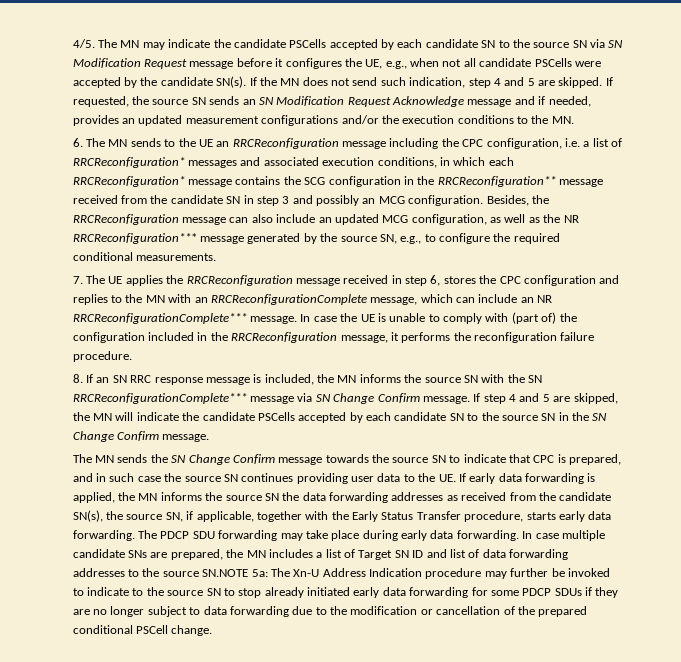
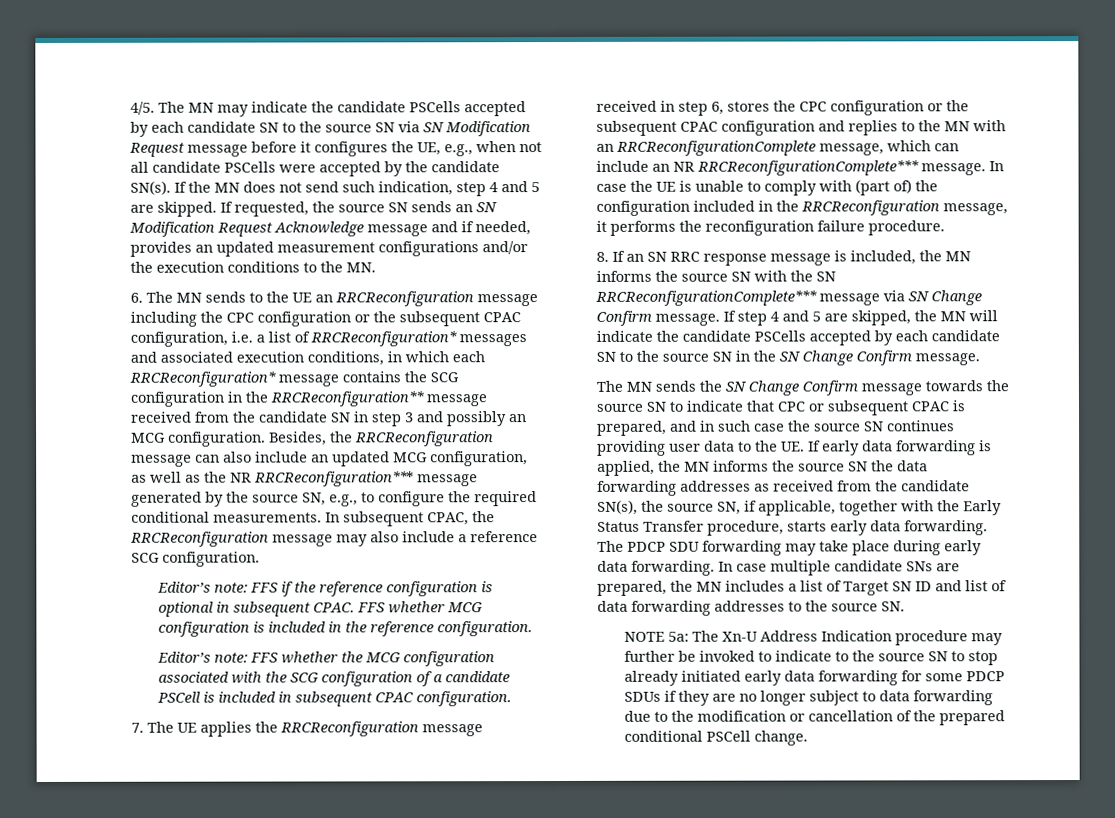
- 6. The MN sends to the UE an RRCReconfiguration message including the CPC configuration, i.e. a list of RRCReconfiguration* messages and associated execution conditions, in which each RRCReconfiguration* message contains the SCG configuration in the RRCReconfiguration** message received from the candidate SN in step 3 and possibly an MCG configuration.
+ 6. The MN sends to the UE an RRCReconfiguration message including the CPC configuration or the subsequent CPAC configuration, i.e. a list of RRCReconfiguration* messages and associated execution conditions, in which each RRCReconfiguration* message contains the SCG configuration in the RRCReconfiguration** message received from the candidate SN in step 3 and possibly an MCG configuration.
+ In subsequent CPAC, the RRCReconfiguration message may also include a reference SCG configuration.
+ Editor’s note: FFS if the reference configuration is optional in subsequent CPAC. FFS whether MCG configuration is included in the reference configuration.
+ Editor’s note: FFS whether the MCG configuration associated with the SCG configuration of a candidate PSCell is included in subsequent CPAC configuration.
- 7. The UE applies the RRCReconfiguration message received in step 6, stores the CPC configuration and replies to the MN with an RRCReconfigurationComplete message, which can include an NR RRCReconfigurationComplete*** message.
+ 7. The UE applies the RRCReconfiguration message received in step 6, stores the CPC configuration or the subsequent CPAC configuration and replies to the MN with an RRCReconfigurationComplete message, which can include an NR RRCReconfigurationComplete*** message.
- The MN sends the SN Change Confirm message towards the source SN to indicate that CPC is prepared, and in such case the source SN continues providing user data to the UE. If early data forwarding is applied, the MN informs the source SN the data forwarding addresses as received from the candidate SN(s), the source SN, if applicable, together with the Early Status Transfer procedure, starts early data forwarding.
+ The MN sends the SN Change Confirm message towards the source SN to indicate that CPC or subsequent CPAC is prepared, and in such case the source SN continues providing user data to the UE. If early data forwarding is applied, the MN informs the source SN the data forwarding addresses as received from the candidate SN(s), the source SN, if applicable, together with the Early Status Transfer procedure, starts early data forwarding.
- In case multiple candidate SNs are prepared, the MN includes a list of Target SN ID and list of data forwarding addresses to the source SN.NOTE 5a:
+ In case multiple candidate SNs are prepared, the MN includes a list of Target SN ID and list of data forwarding addresses to the source SN.
+ NOTE 5a:

